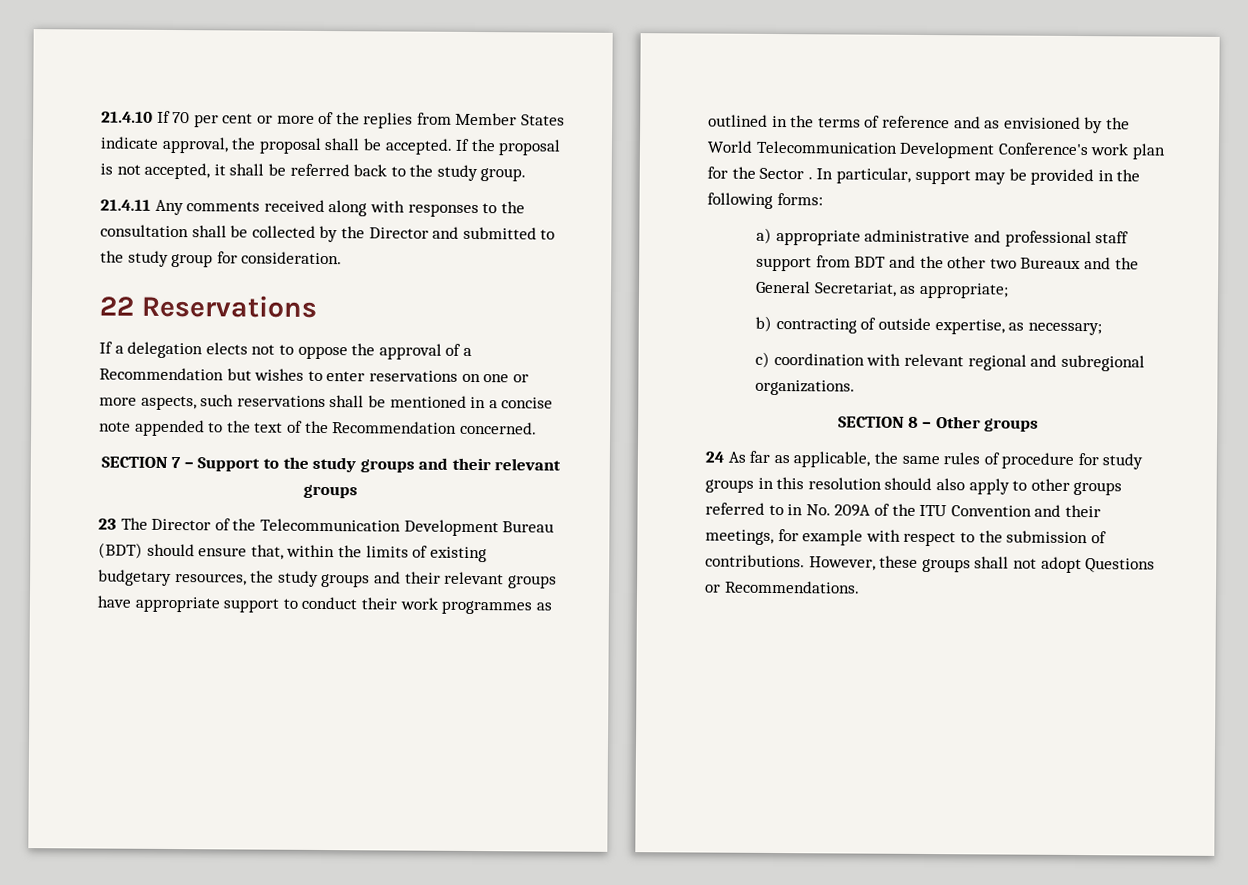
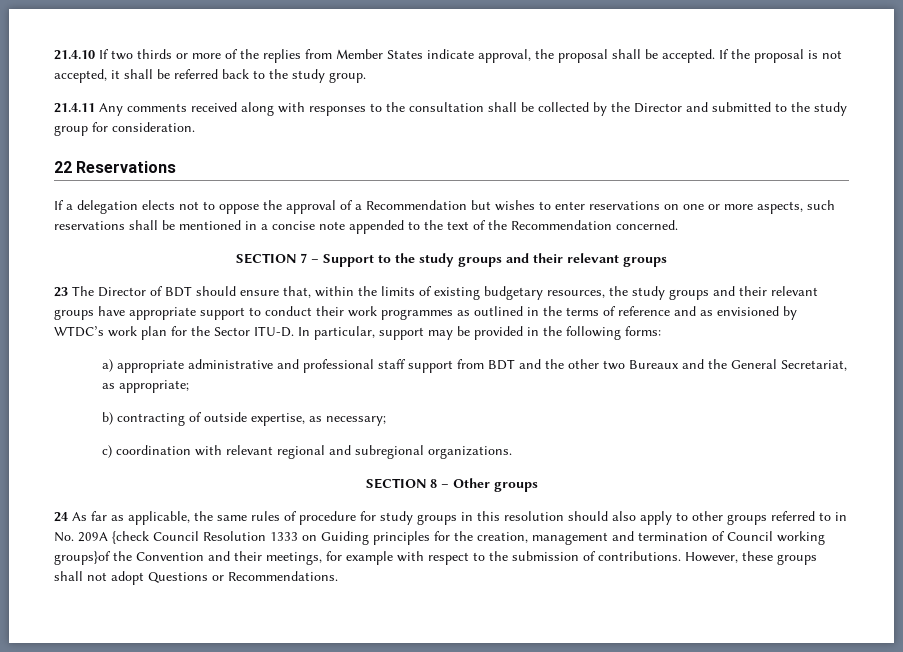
- 21.4.10 If 70 per cent or more of the replies from Member States indicate approval, the proposal shall be accepted.
+ 21.4.10 If two thirds or more of the replies from Member States indicate approval, the proposal shall be accepted.
- 23 The Director of the Telecommunication Development Bureau (BDT) should ensure that, within the limits of existing budgetary resources, the study groups and their relevant groups have appropriate support to conduct their work programmes as outlined in the terms of reference and as envisioned by the World Telecommunication Development Conference's work plan for the Sector .
+ 23 The Director of BDT should ensure that, within the limits of existing budgetary resources, the study groups and their relevant groups have appropriate support to conduct their work programmes as outlined in the terms of reference and as envisioned by WTDC’s work plan for the Sector ITU-D.
- 24 As far as applicable, the same rules of procedure for study groups in this resolution should also apply to other groups referred to in No. 209A of the ITU Convention and their meetings, for example with respect to the submission of contributions.
+ 24 As far as applicable, the same rules of procedure for study groups in this resolution should also apply to other groups referred to in No. 209A {check Council Resolution 1333 on Guiding principles for the creation, management and termination of Council working groups}of the Convention and their meetings, for example with respect to the submission of contributions.

